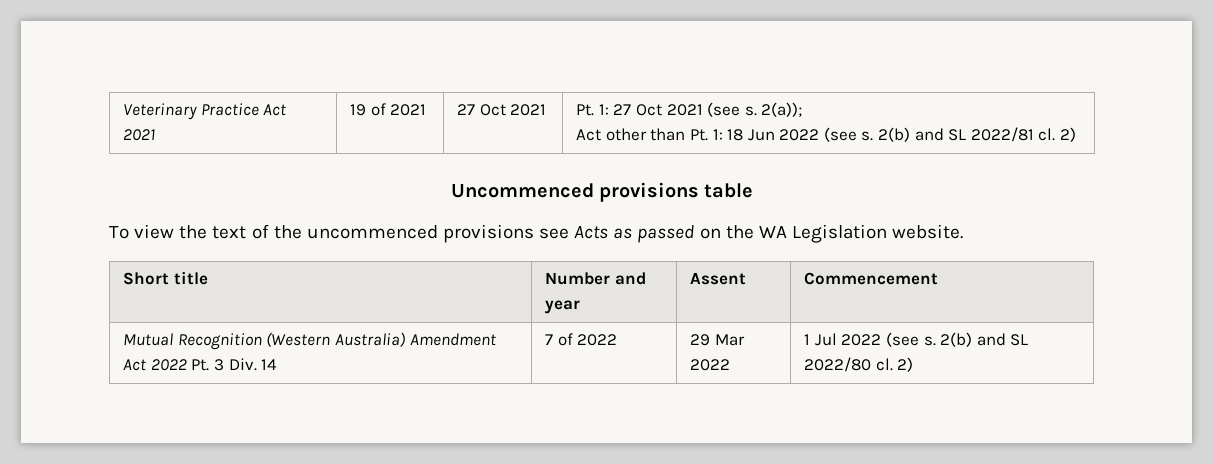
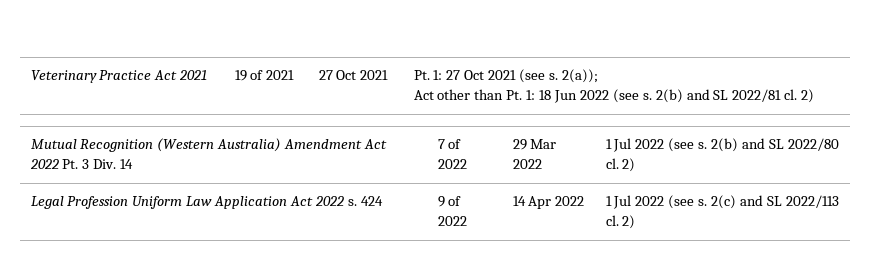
- Uncommenced provisions table
- To view the text of the uncommenced provisions see Acts as passed on the WA Legislation website.
- Short title | Number and year | Assent | Commencement
+ Legal Profession Uniform Law Application Act 2022 s. 424 | 9 of 2022 | 14 Apr 2022 | 1 Jul 2022 (see s. 2(c) and SL 2022/113 cl. 2)

